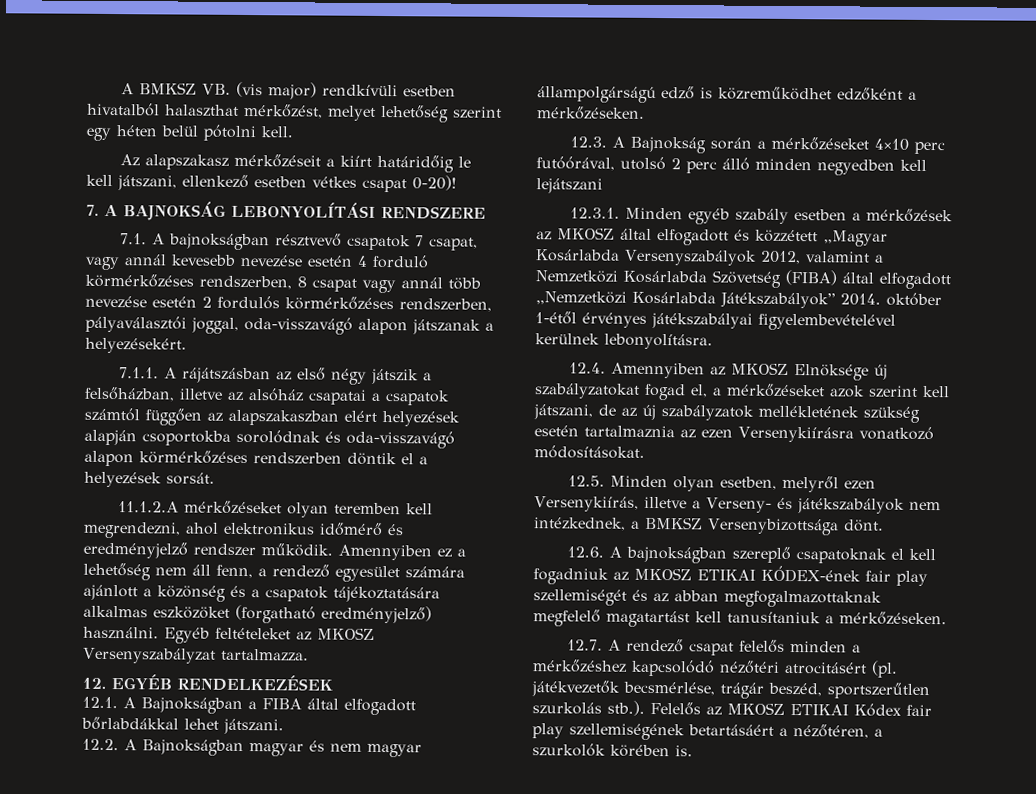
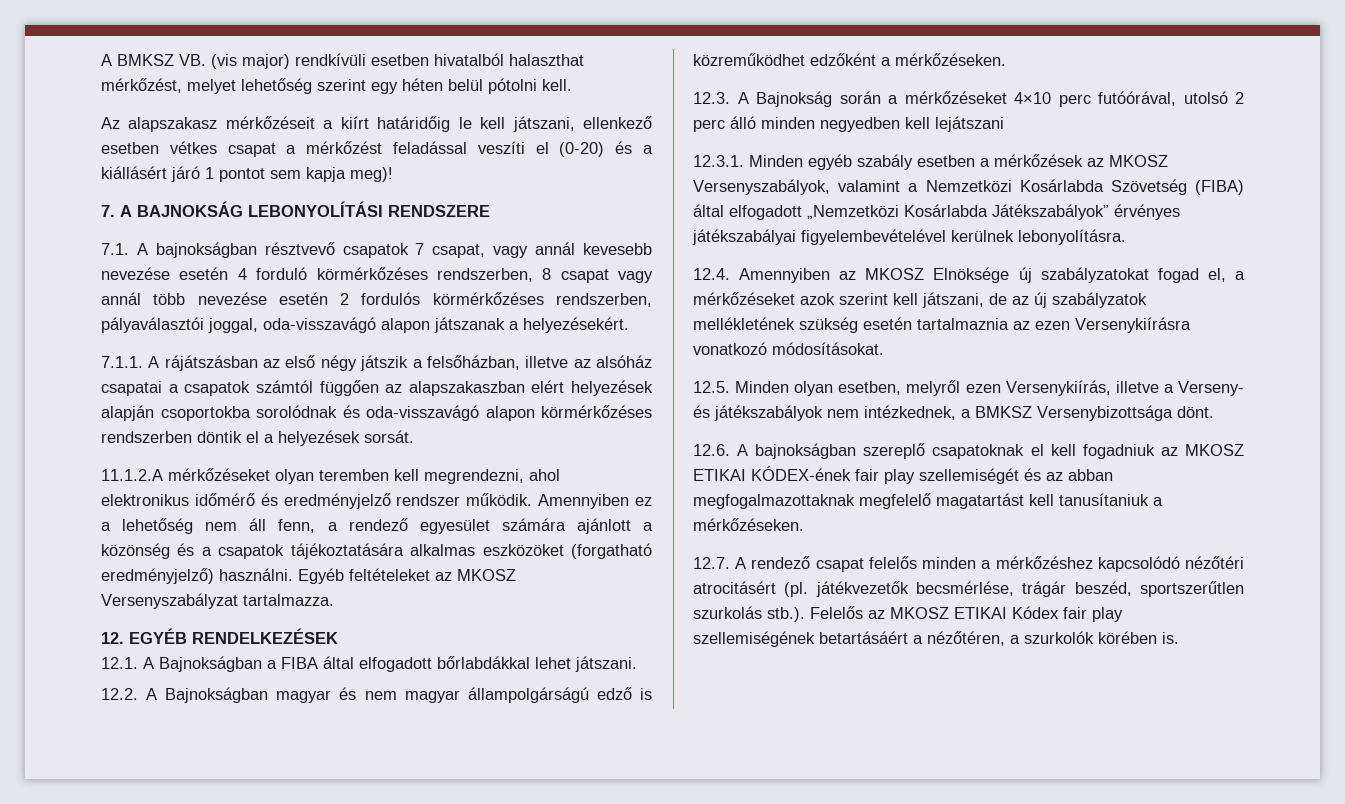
- Az alapszakasz mérkőzéseit a kiírt határidőig le kell játszani, ellenkező esetben vétkes csapat 0-20)!
+ Az alapszakasz mérkőzéseit a kiírt határidőig le kell játszani, ellenkező esetben vétkes csapat a mérkőzést feladással veszíti el (0-20) és a kiállásért járó 1 pontot sem kapja meg)!
- 12.3.1. Minden egyéb szabály esetben a mérkőzések az MKOSZ által elfogadott és közzétett „Magyar Kosárlabda Versenyszabályok 2012, valamint a Nemzetközi Kosárlabda Szövetség (FIBA) által elfogadott „Nemzetközi Kosárlabda Játékszabályok” 2014. október 1-étől érvényes játékszabályai figyelembevételével kerülnek lebonyolításra.
+ 12.3.1. Minden egyéb szabály esetben a mérkőzések az MKOSZ Versenyszabályok, valamint a Nemzetközi Kosárlabda Szövetség (FIBA) által elfogadott „Nemzetközi Kosárlabda Játékszabályok” érvényes játékszabályai figyelembevételével kerülnek lebonyolításra.

